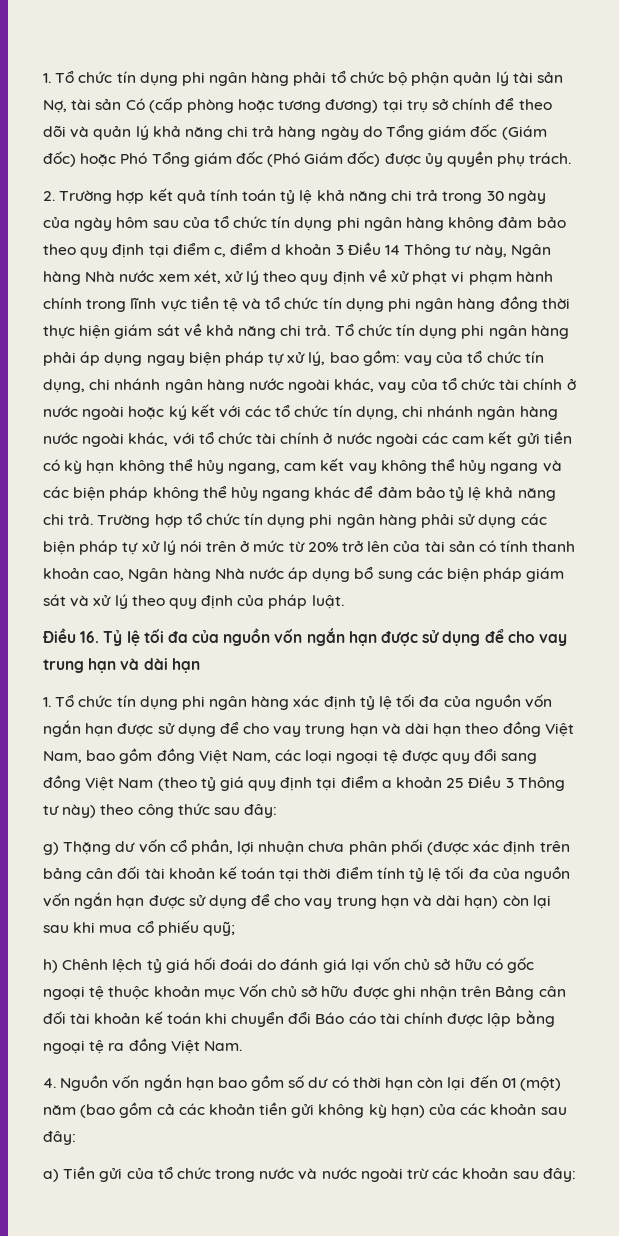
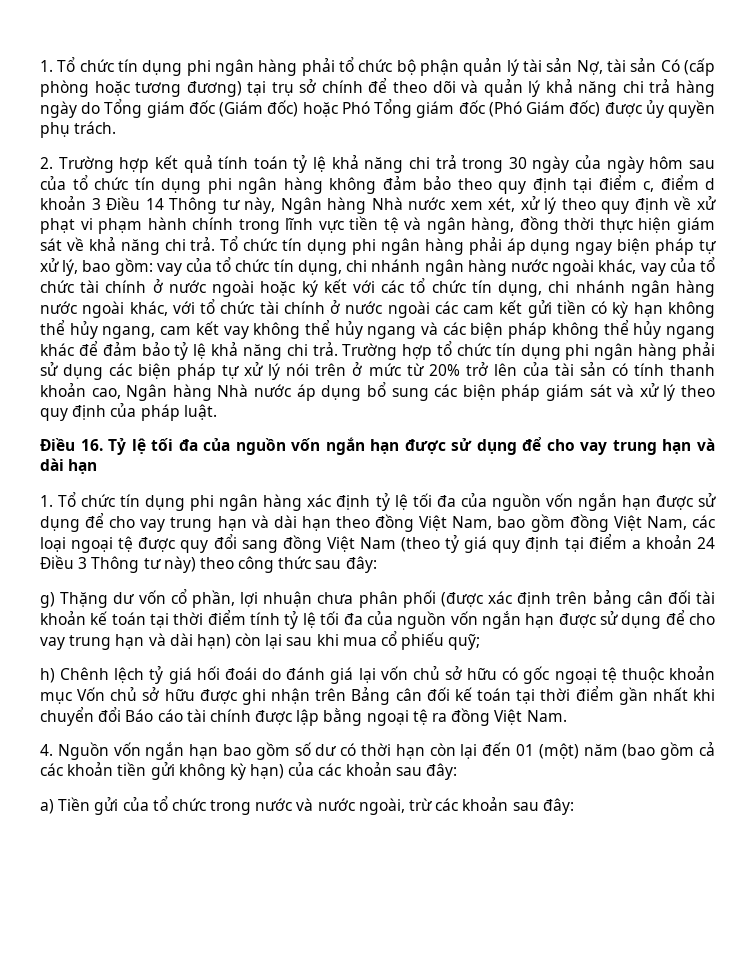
- 2. Trường hợp kết quả tính toán tỷ lệ khả năng chi trả trong 30 ngày của ngày hôm sau của tổ chức tín dụng phi ngân hàng không đảm bảo theo quy định tại điểm c, điểm d khoản 3 Điều 14 Thông tư này, Ngân hàng Nhà nước xem xét, xử lý theo quy định về xử phạt vi phạm hành chính trong lĩnh vực tiền tệ và tổ chức tín dụng phi ngân hàng đồng thời thực hiện giám sát về khả năng chi trả.
+ 2. Trường hợp kết quả tính toán tỷ lệ khả năng chi trả trong 30 ngày của ngày hôm sau của tổ chức tín dụng phi ngân hàng không đảm bảo theo quy định tại điểm c, điểm d khoản 3 Điều 14 Thông tư này, Ngân hàng Nhà nước xem xét, xử lý theo quy định về xử phạt vi phạm hành chính trong lĩnh vực tiền tệ và ngân hàng, đồng thời thực hiện giám sát về khả năng chi trả.
- 1. Tổ chức tín dụng phi ngân hàng xác định tỷ lệ tối đa của nguồn vốn ngắn hạn được sử dụng để cho vay trung hạn và dài hạn theo đồng Việt Nam, bao gồm đồng Việt Nam, các loại ngoại tệ được quy đổi sang đồng Việt Nam (theo tỷ giá quy định tại điểm a khoản 25 Điều 3 Thông tư này) theo công thức sau đây:
+ 1. Tổ chức tín dụng phi ngân hàng xác định tỷ lệ tối đa của nguồn vốn ngắn hạn được sử dụng để cho vay trung hạn và dài hạn theo đồng Việt Nam, bao gồm đồng Việt Nam, các loại ngoại tệ được quy đổi sang đồng Việt Nam (theo tỷ giá quy định tại điểm a khoản 24 Điều 3 Thông tư này) theo công thức sau đây:
- h) Chênh lệch tỷ giá hối đoái do đánh giá lại vốn chủ sở hữu có gốc ngoại tệ thuộc khoản mục Vốn chủ sở hữu được ghi nhận trên Bảng cân đối tài khoản kế toán khi chuyển đổi Báo cáo tài chính được lập bằng ngoại tệ ra đồng Việt Nam.
+ h) Chênh lệch tỷ giá hối đoái do đánh giá lại vốn chủ sở hữu có gốc ngoại tệ thuộc khoản mục Vốn chủ sở hữu được ghi nhận trên Bảng cân đối kế toán tại thời điểm gần nhất khi chuyển đổi Báo cáo tài chính được lập bằng ngoại tệ ra đồng Việt Nam.
- a) Tiền gửi của tổ chức trong nước và nước ngoài trừ các khoản sau đây:
+ a) Tiền gửi của tổ chức trong nước và nước ngoài, trừ các khoản sau đây:

